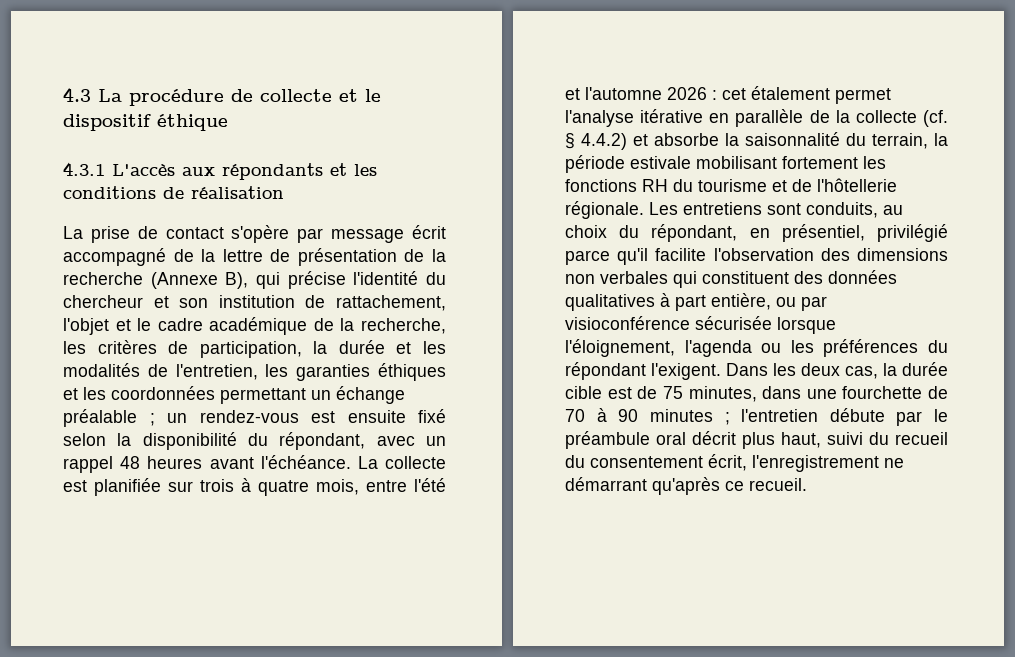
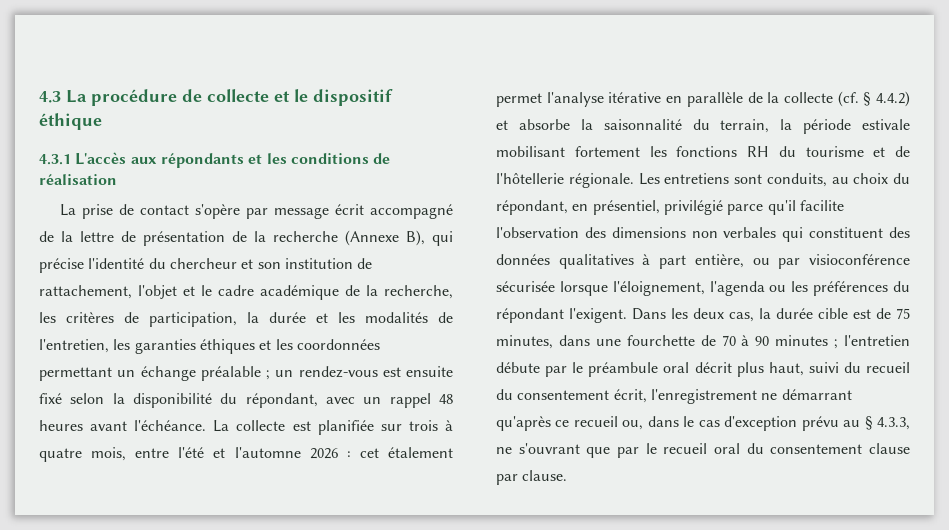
- Dans les deux cas, la durée cible est de 75 minutes, dans une fourchette de 70 à 90 minutes ; l'entretien débute par le préambule oral décrit plus haut, suivi du recueil du consentement écrit, l'enregistrement ne démarrant qu'après ce recueil.
+ Dans les deux cas, la durée cible est de 75 minutes, dans une fourchette de 70 à 90 minutes ; l'entretien débute par le préambule oral décrit plus haut, suivi du recueil du consentement écrit, l'enregistrement ne démarrant qu'après ce recueil ou, dans le cas d'exception prévu au § 4.3.3, ne s'ouvrant que par le recueil oral du consentement clause par clause.

